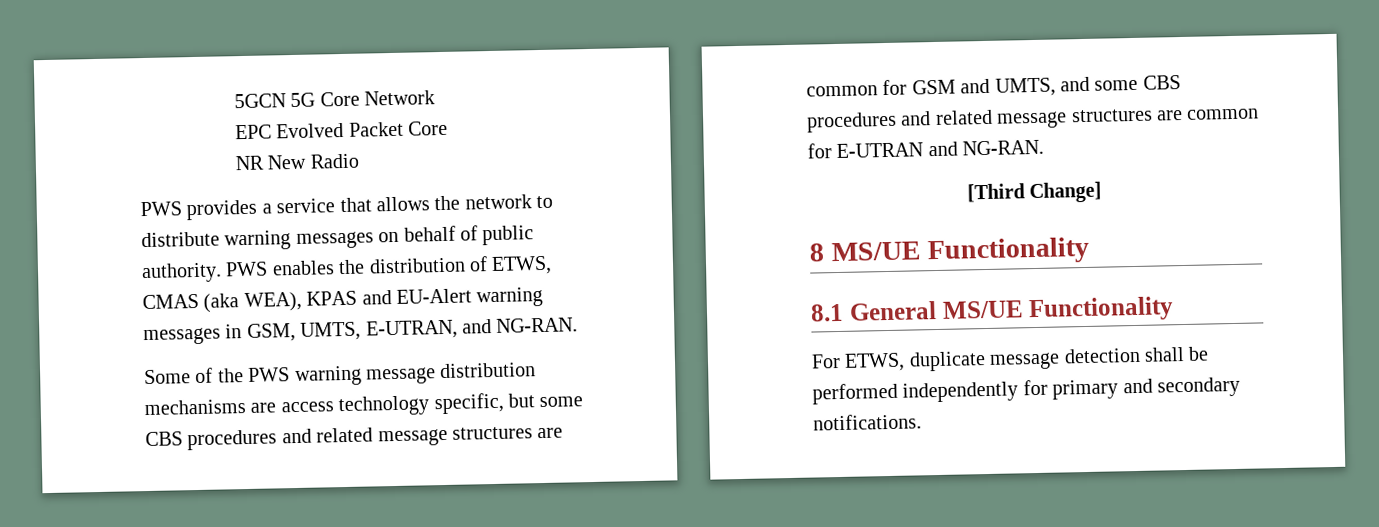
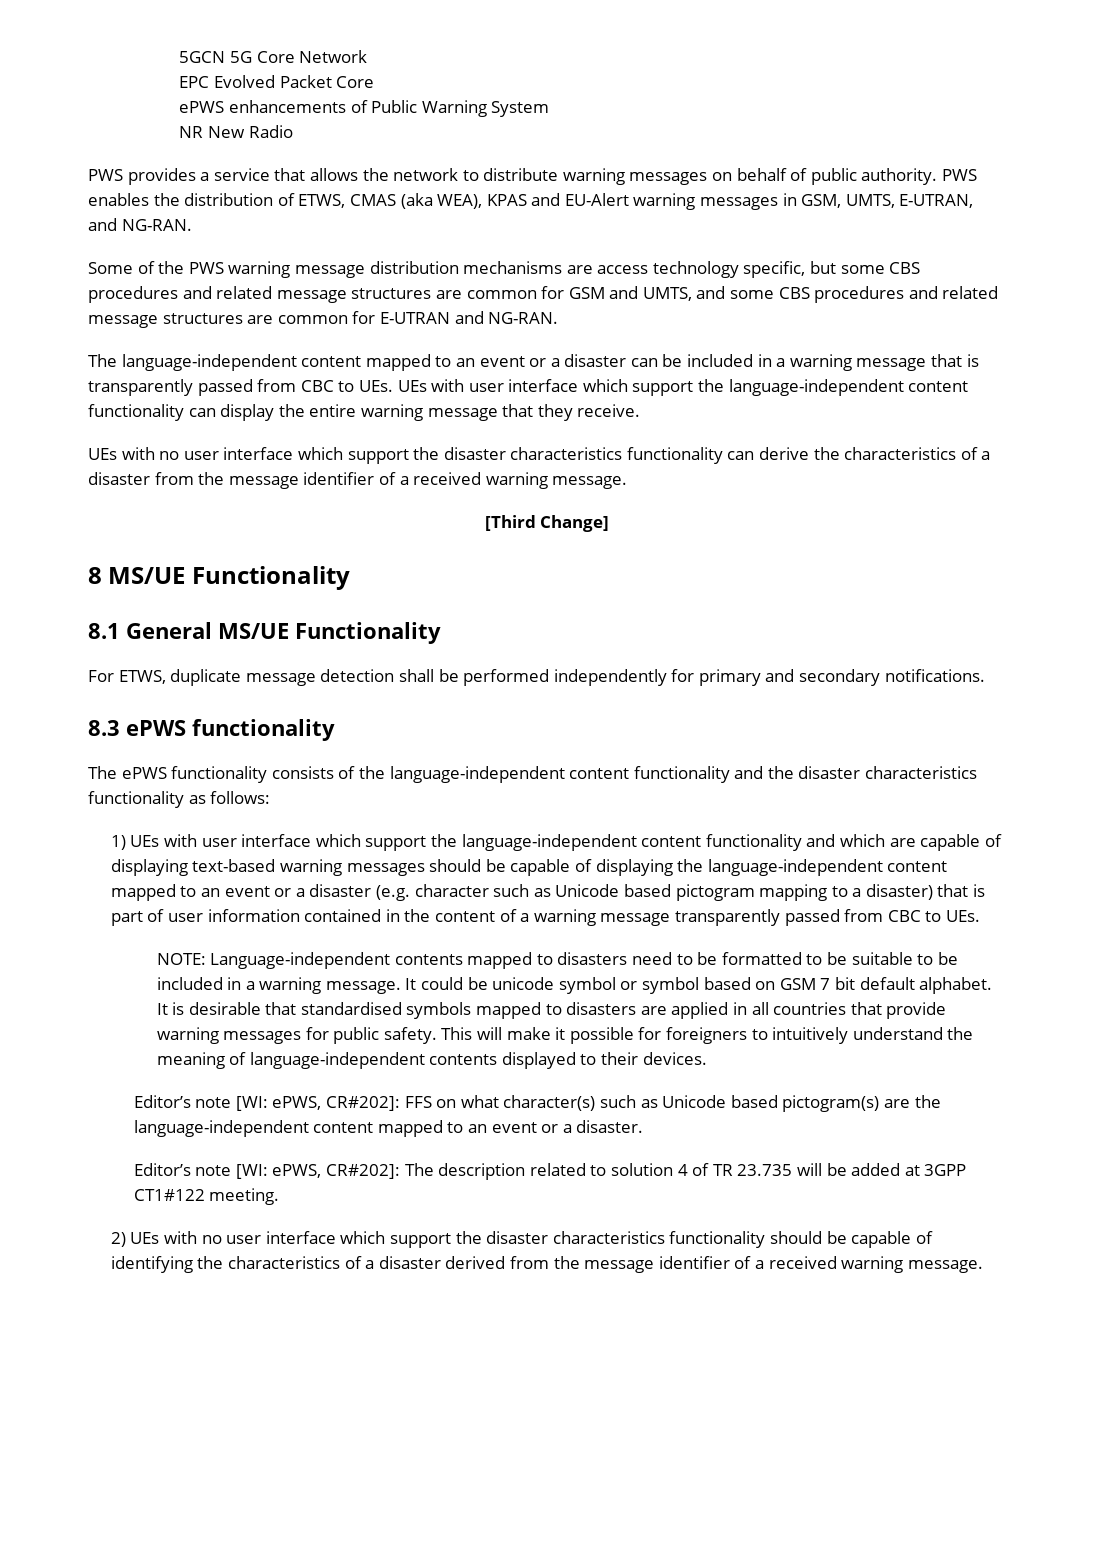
+ ePWS enhancements of Public Warning System
+ The language-independent content mapped to an event or a disaster can be included in a warning message that is transparently passed from CBC to UEs. UEs with user interface which support the language-independent content functionality can display the entire warning message that they receive.
+ UEs with no user interface which support the disaster characteristics functionality can derive the characteristics of a disaster from the message identifier of a received warning message.
+ 8.3 ePWS functionality
+ The ePWS functionality consists of the language-independent content functionality and the disaster characteristics functionality as follows:
+ 1) UEs with user interface which support the language-independent content functionality and which are capable of displaying text-based warning messages should be capable of displaying the language-independent content mapped to an event or a disaster (e.g. character such as Unicode based pictogram mapping to a disaster) that is part of user information contained in the content of a warning message transparently passed from CBC to UEs.
+ NOTE: Language-independent contents mapped to disasters need to be formatted to be suitable to be included in a warning message. It could be unicode symbol or symbol based on GSM 7 bit default alphabet. It is desirable that standardised symbols mapped to disasters are applied in all countries that provide warning messages for public safety. This will make it possible for foreigners to intuitively understand the meaning of language-independent contents displayed to their devices.
+ Editor’s note [WI: ePWS, CR#202]: FFS on what character(s) such as Unicode based pictogram(s) are the language-independent content mapped to an event or a disaster.
+ Editor’s note [WI: ePWS, CR#202]: The description related to solution 4 of TR 23.735 will be added at 3GPP CT1#122 meeting.
+ 2) UEs with no user interface which support the disaster characteristics functionality should be capable of identifying the characteristics of a disaster derived from the message identifier of a received warning message.

